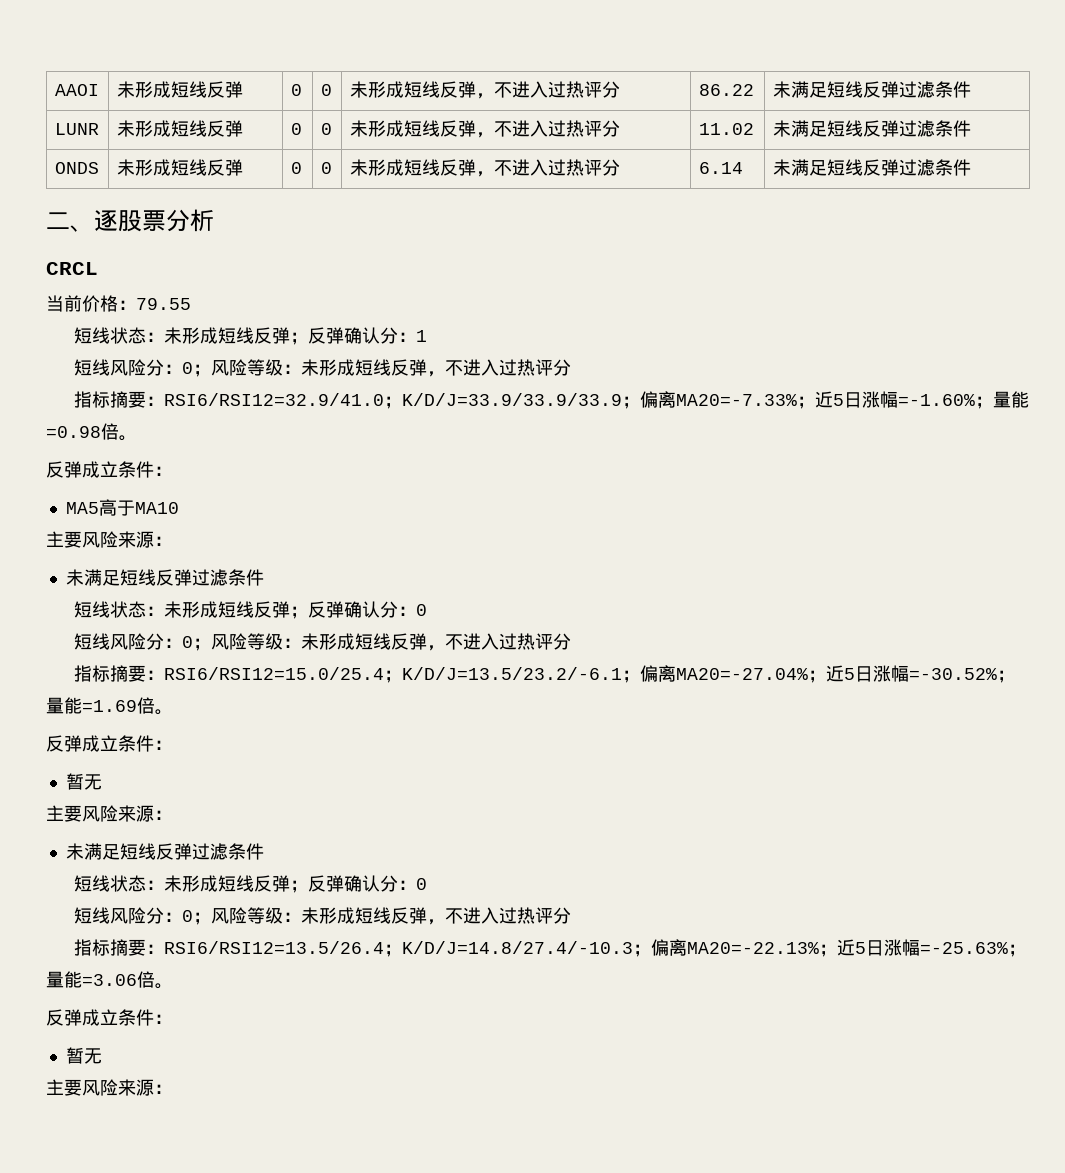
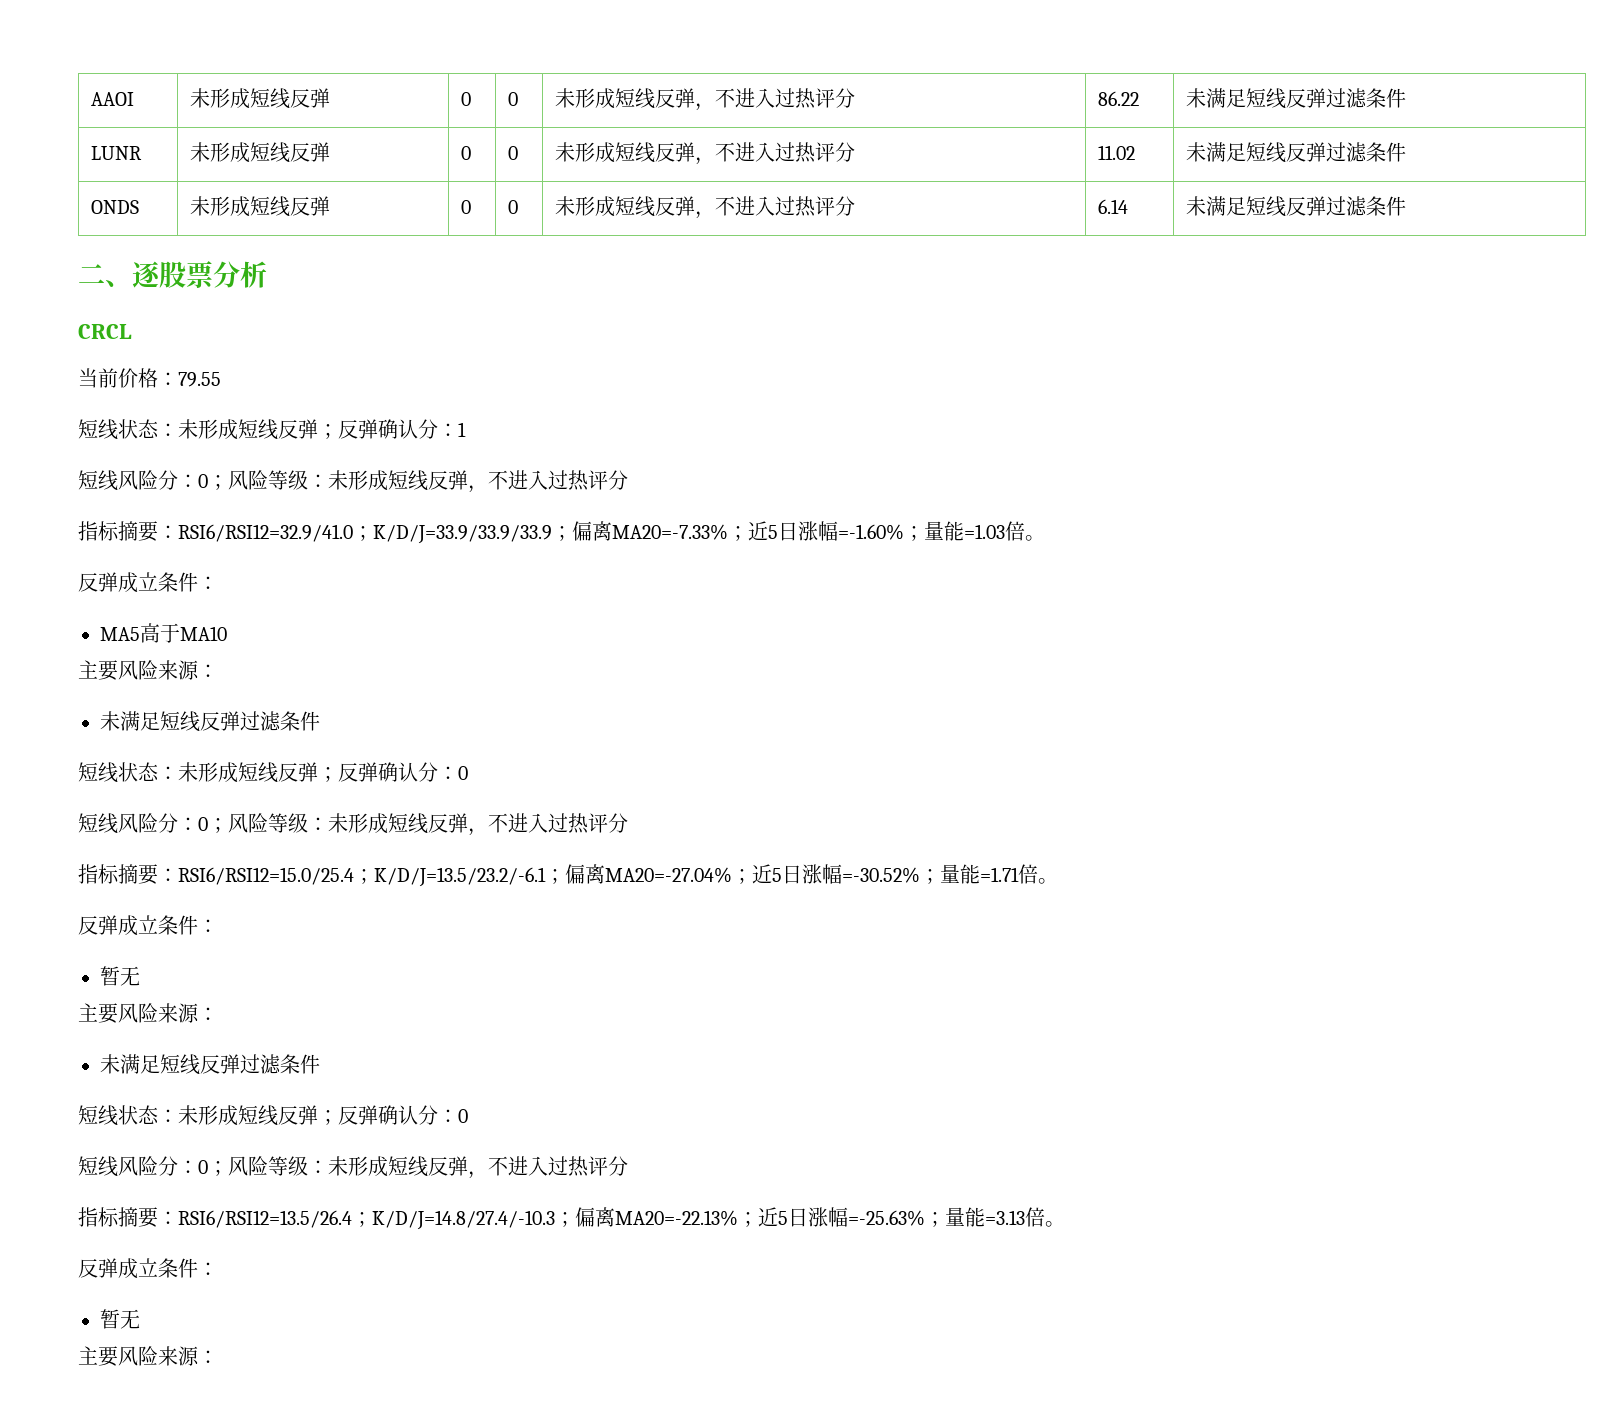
- 指标摘要：RSI6/RSI12=32.9/41.0；K/D/J=33.9/33.9/33.9；偏离MA20=-7.33%；近5日涨幅=-1.60%；量能=0.98倍。
+ 指标摘要：RSI6/RSI12=32.9/41.0；K/D/J=33.9/33.9/33.9；偏离MA20=-7.33%；近5日涨幅=-1.60%；量能=1.03倍。
- 指标摘要：RSI6/RSI12=15.0/25.4；K/D/J=13.5/23.2/-6.1；偏离MA20=-27.04%；近5日涨幅=-30.52%；量能=1.69倍。
+ 指标摘要：RSI6/RSI12=15.0/25.4；K/D/J=13.5/23.2/-6.1；偏离MA20=-27.04%；近5日涨幅=-30.52%；量能=1.71倍。
- 指标摘要：RSI6/RSI12=13.5/26.4；K/D/J=14.8/27.4/-10.3；偏离MA20=-22.13%；近5日涨幅=-25.63%；量能=3.06倍。
+ 指标摘要：RSI6/RSI12=13.5/26.4；K/D/J=14.8/27.4/-10.3；偏离MA20=-22.13%；近5日涨幅=-25.63%；量能=3.13倍。

